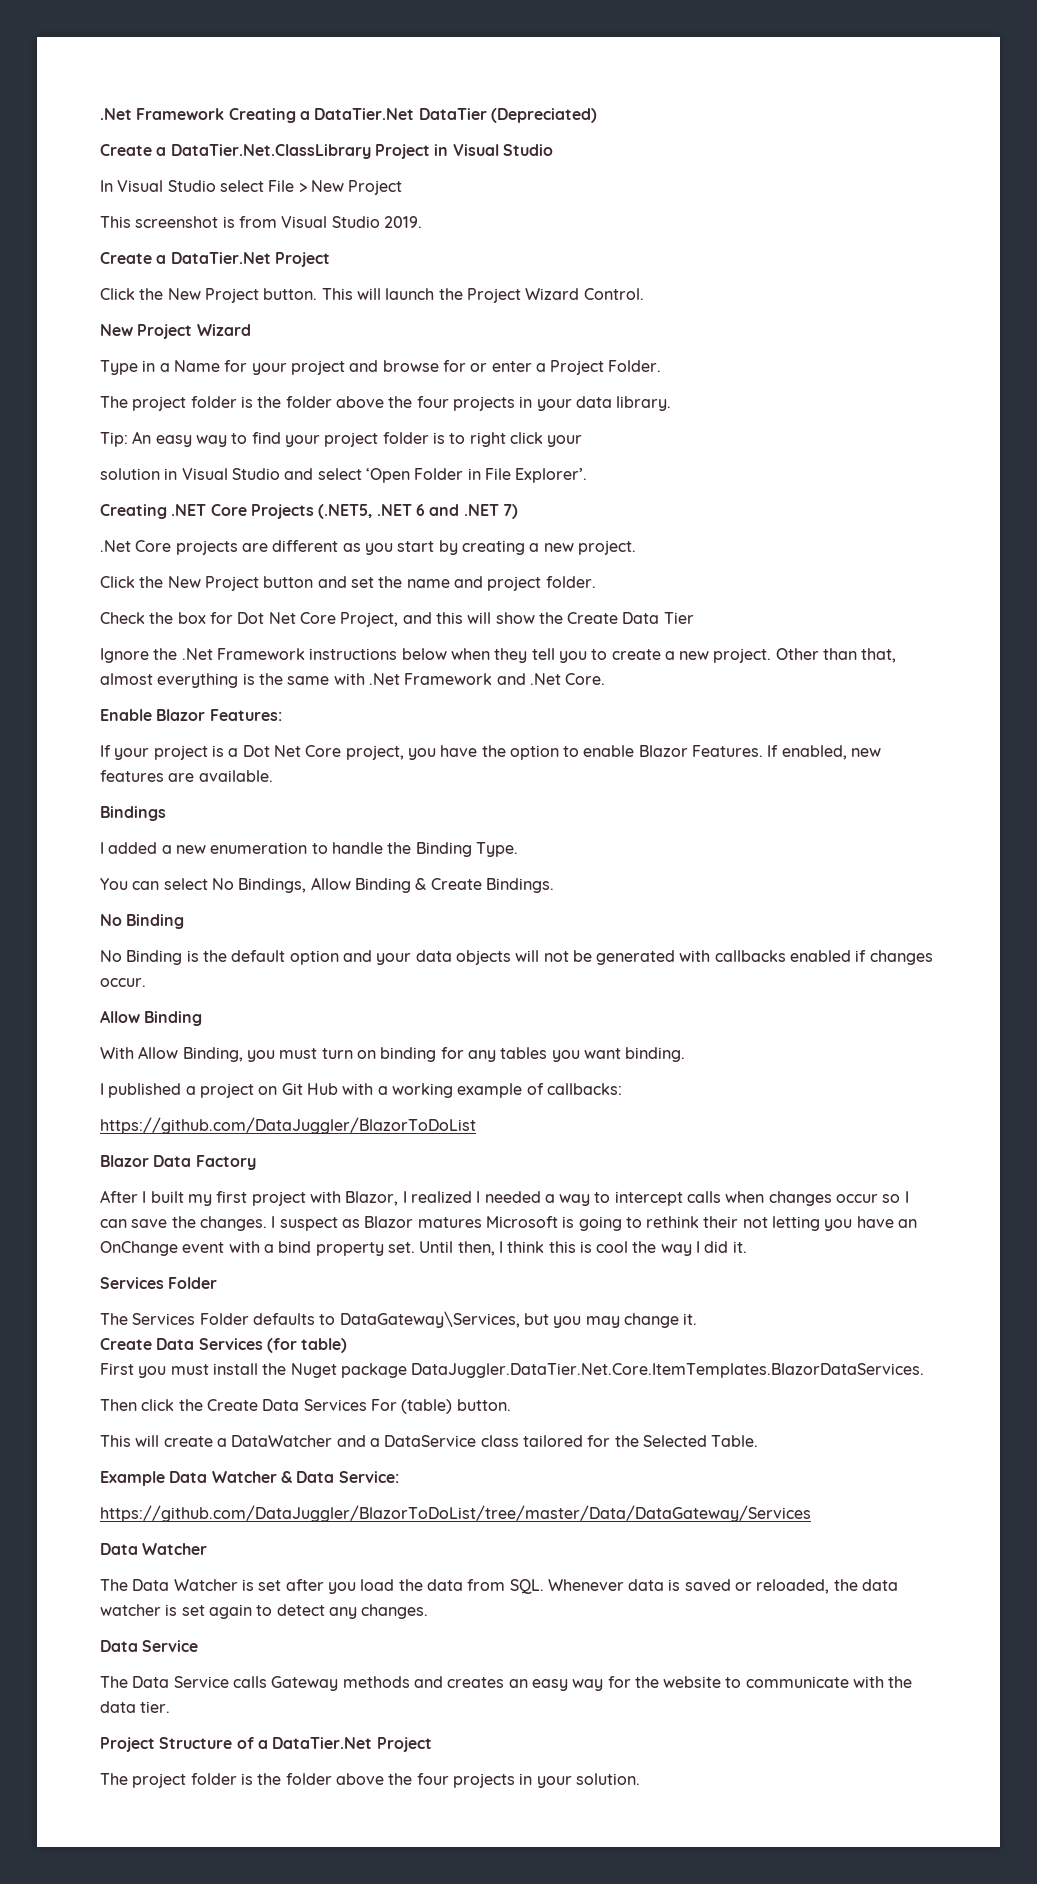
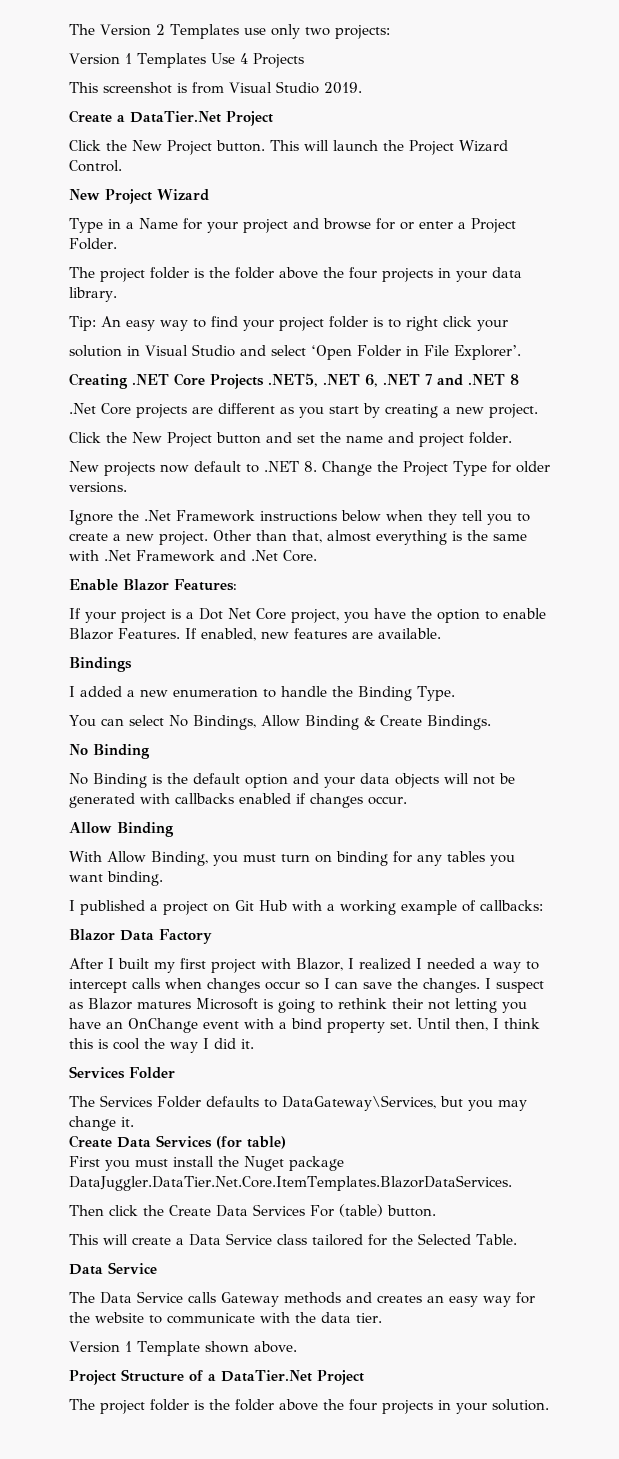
- .Net Framework Creating a DataTier.Net DataTier (Depreciated)
- Create a DataTier.Net.ClassLibrary Project in Visual Studio
- In Visual Studio select File > New Project
+ The Version 2 Templates use only two projects:
+ Version 1 Templates Use 4 Projects
- Creating .NET Core Projects (.NET5, .NET 6 and .NET 7)
+ Creating .NET Core Projects .NET5, .NET 6, .NET 7 and .NET 8
- Check the box for Dot Net Core Project, and this will show the Create Data Tier
+ New projects now default to .NET 8. Change the Project Type for older versions.
- https://github.com/DataJuggler/BlazorToDoList
- This will create a DataWatcher and a DataService class tailored for the Selected Table.
+ This will create a Data Service class tailored for the Selected Table.
- Example Data Watcher & Data Service:
- https://github.com/DataJuggler/BlazorToDoList/tree/master/Data/DataGateway/Services
- Data Watcher
- The Data Watcher is set after you load the data from SQL. Whenever data is saved or reloaded, the data watcher is set again to detect any changes.
+ Version 1 Template shown above.

